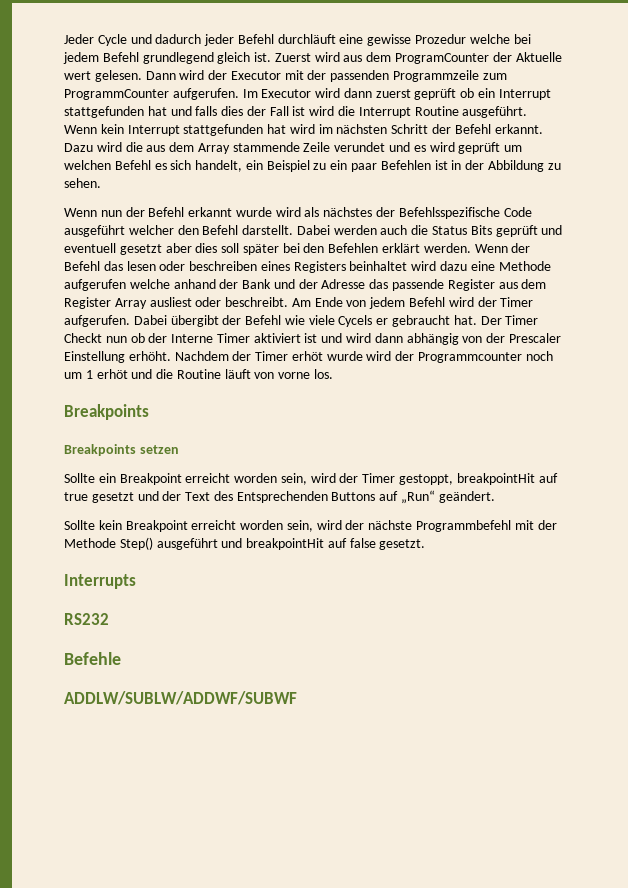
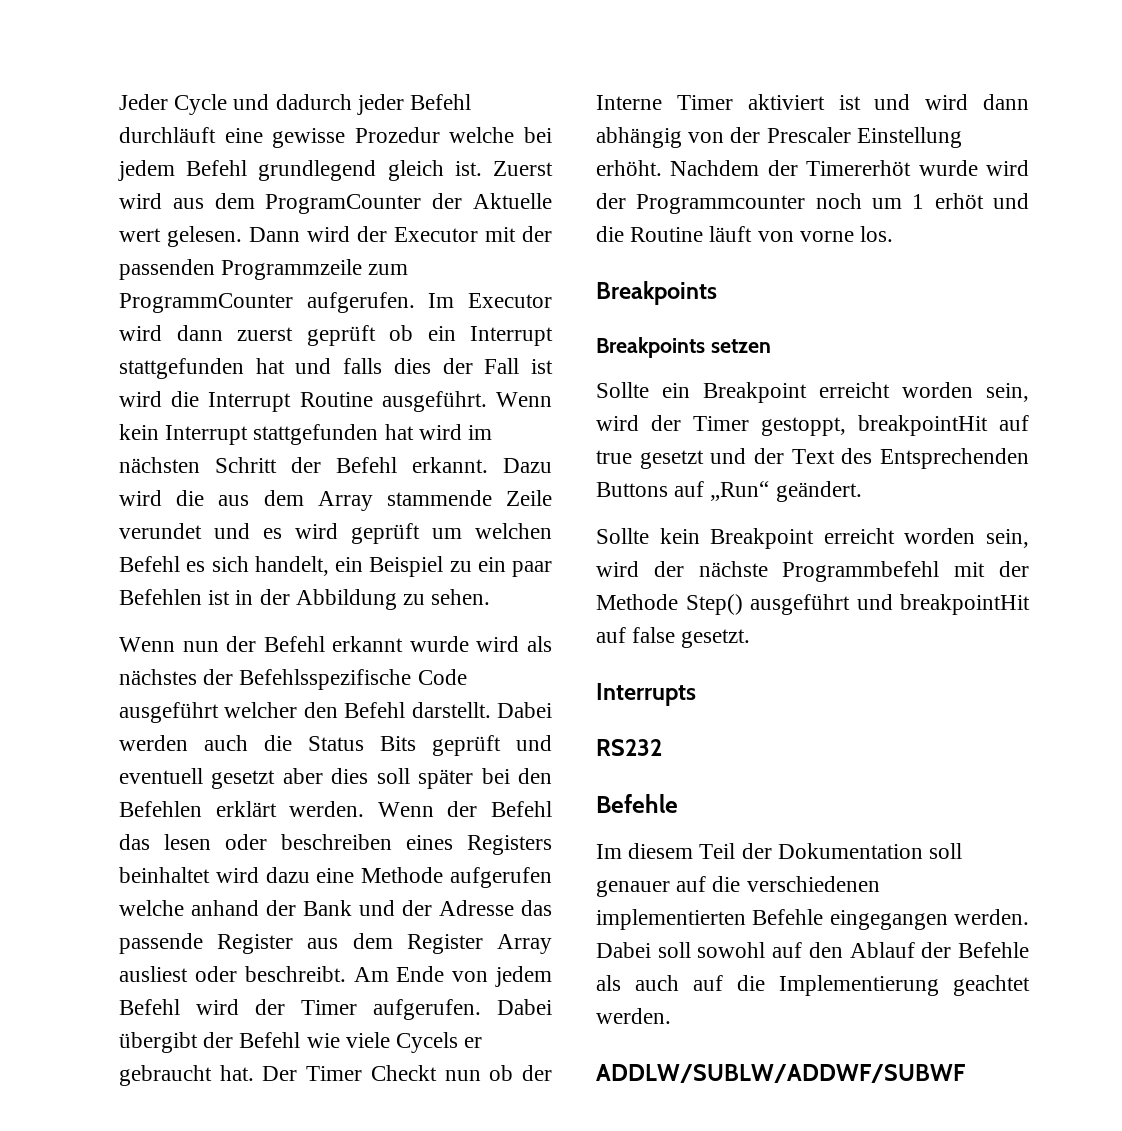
- Nachdem der Timer erhöt wurde wird der Programmcounter noch um 1 erhöt und die Routine läuft von vorne los.
+ Nachdem der Timererhöt wurde wird der Programmcounter noch um 1 erhöt und die Routine läuft von vorne los.
+ Im diesem Teil der Dokumentation soll genauer auf die verschiedenen implementierten Befehle eingegangen werden. Dabei soll sowohl auf den Ablauf der Befehle als auch auf die Implementierung geachtet werden.

